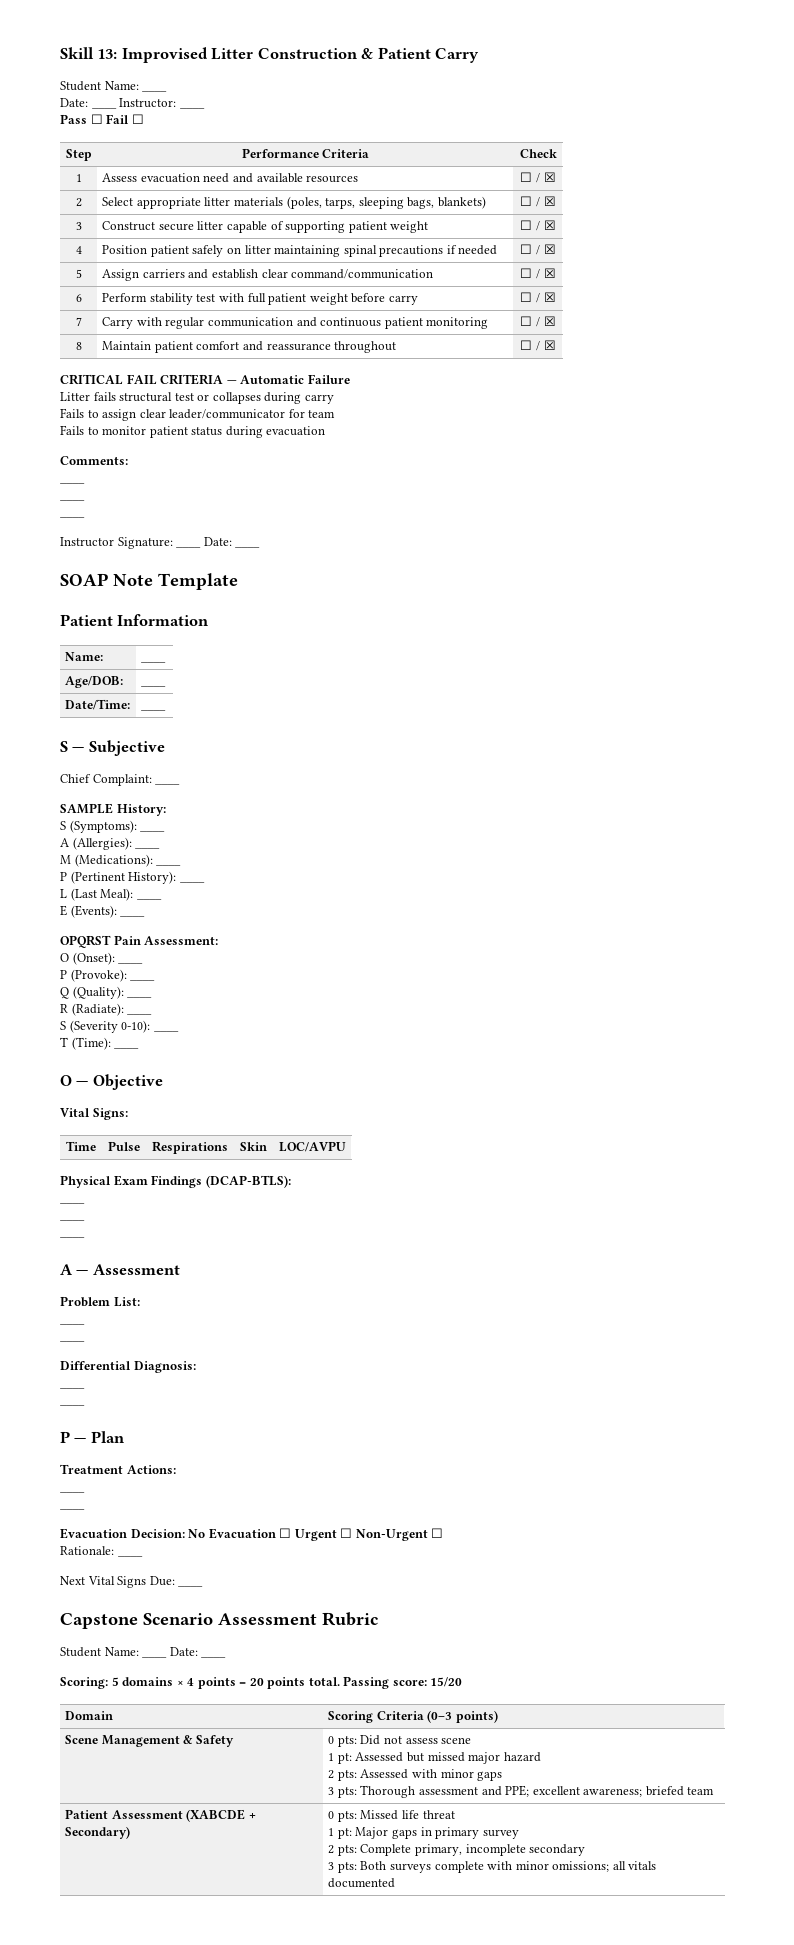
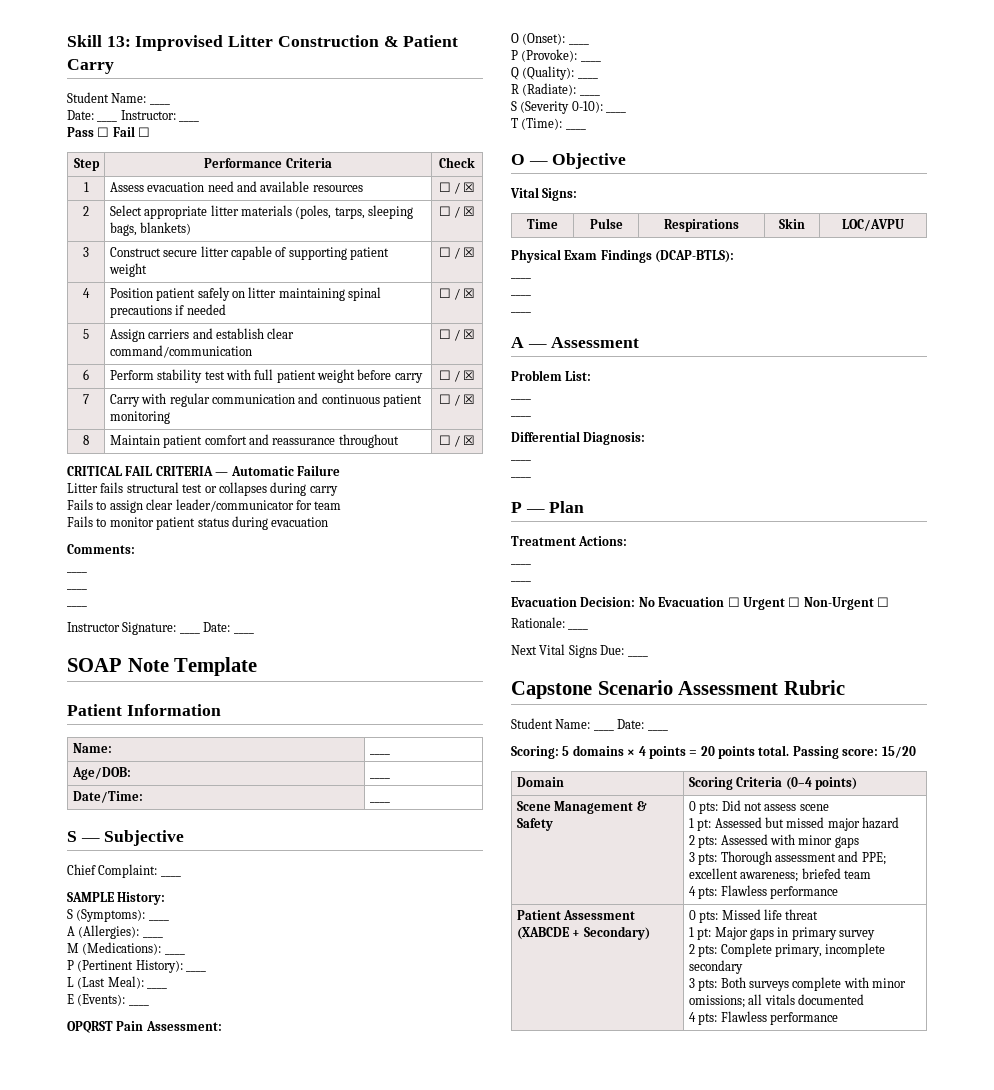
- Domain | Scoring Criteria (0–3 points)
+ Domain | Scoring Criteria (0–4 points)
  Scene Management & Safety | 0 pts: Did not assess scene
  1 pt: Assessed but missed major hazard
  2 pts: Assessed with minor gaps
  3 pts: Thorough assessment and PPE; excellent awareness; briefed team
+ 4 pts: Flawless performance
  Patient Assessment (XABCDE + Secondary) | 0 pts: Missed life threat
  1 pt: Major gaps in primary survey
  2 pts: Complete primary, incomplete secondary
  3 pts: Both surveys complete with minor omissions; all vitals documented
+ 4 pts: Flawless performance

